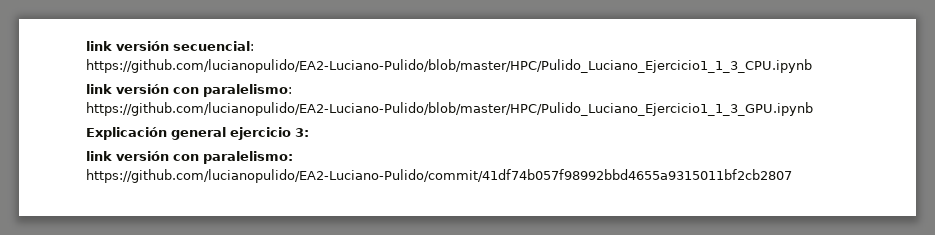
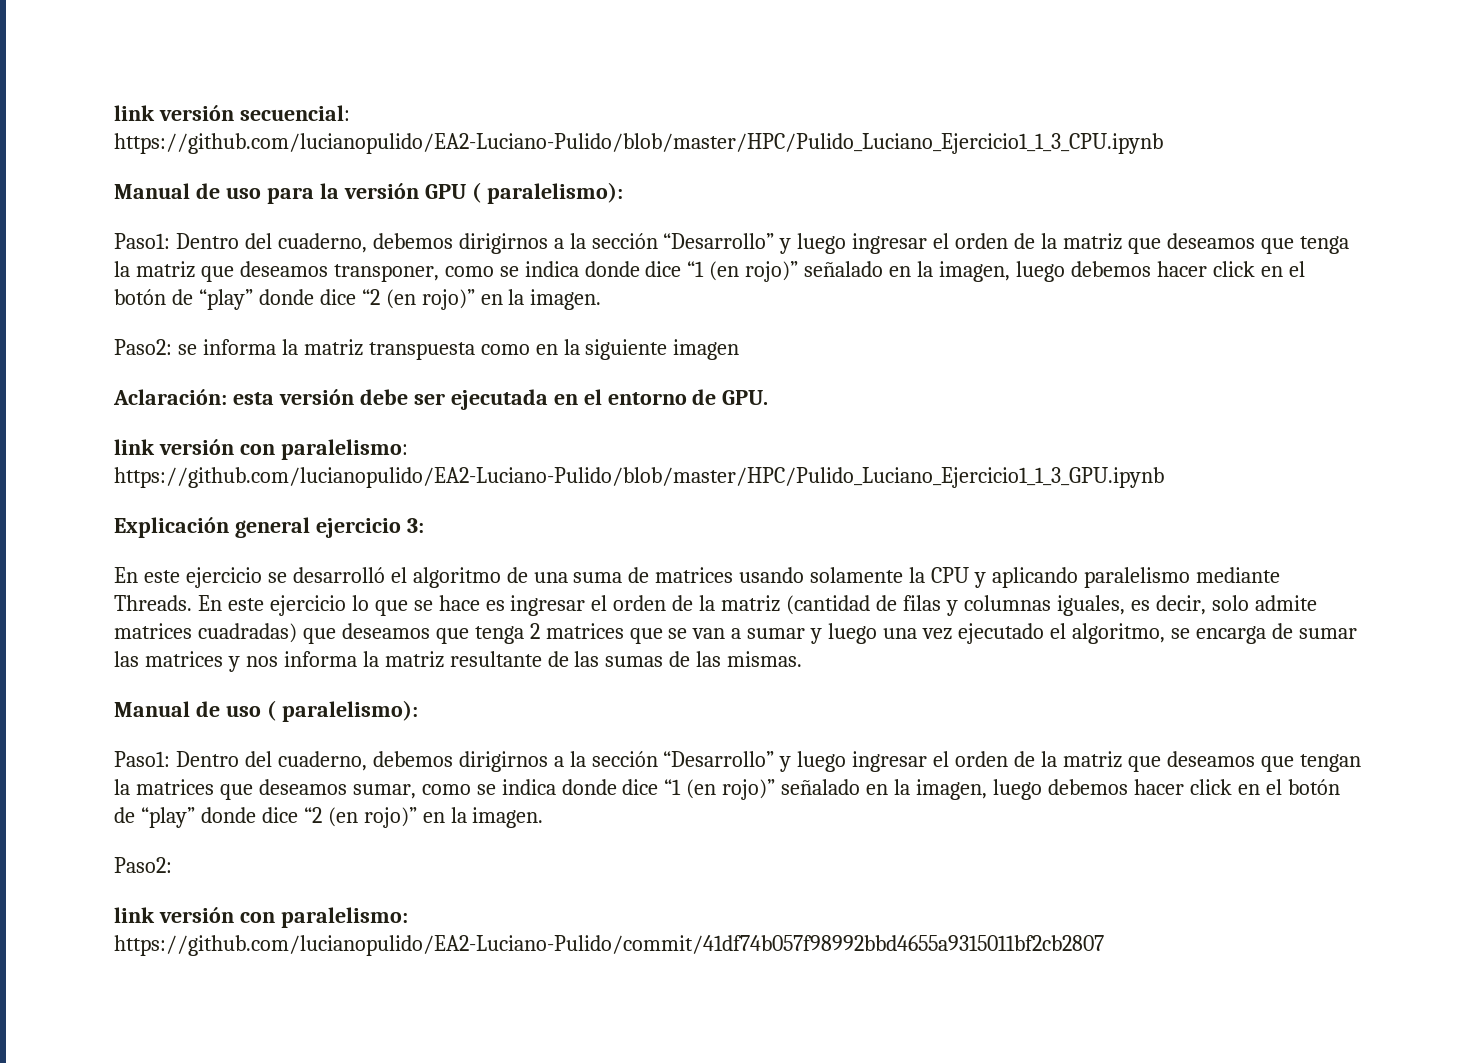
+ Manual de uso para la versión GPU ( paralelismo):
+ Paso1: Dentro del cuaderno, debemos dirigirnos a la sección “Desarrollo” y luego ingresar el orden de la matriz que deseamos que tenga la matriz que deseamos transponer, como se indica donde dice “1 (en rojo)” señalado en la imagen, luego debemos hacer click en el botón de “play” donde dice “2 (en rojo)” en la imagen.
+ Paso2: se informa la matriz transpuesta como en la siguiente imagen
+ Aclaración: esta versión debe ser ejecutada en el entorno de GPU.
+ En este ejercicio se desarrolló el algoritmo de una suma de matrices usando solamente la CPU y aplicando paralelismo mediante Threads. En este ejercicio lo que se hace es ingresar el orden de la matriz (cantidad de filas y columnas iguales, es decir, solo admite matrices cuadradas) que deseamos que tenga 2 matrices que se van a sumar y luego una vez ejecutado el algoritmo, se encarga de sumar las matrices y nos informa la matriz resultante de las sumas de las mismas.
+ Manual de uso ( paralelismo):
+ Paso1: Dentro del cuaderno, debemos dirigirnos a la sección “Desarrollo” y luego ingresar el orden de la matriz que deseamos que tengan la matrices que deseamos sumar, como se indica donde dice “1 (en rojo)” señalado en la imagen, luego debemos hacer click en el botón de “play” donde dice “2 (en rojo)” en la imagen.
+ Paso2:

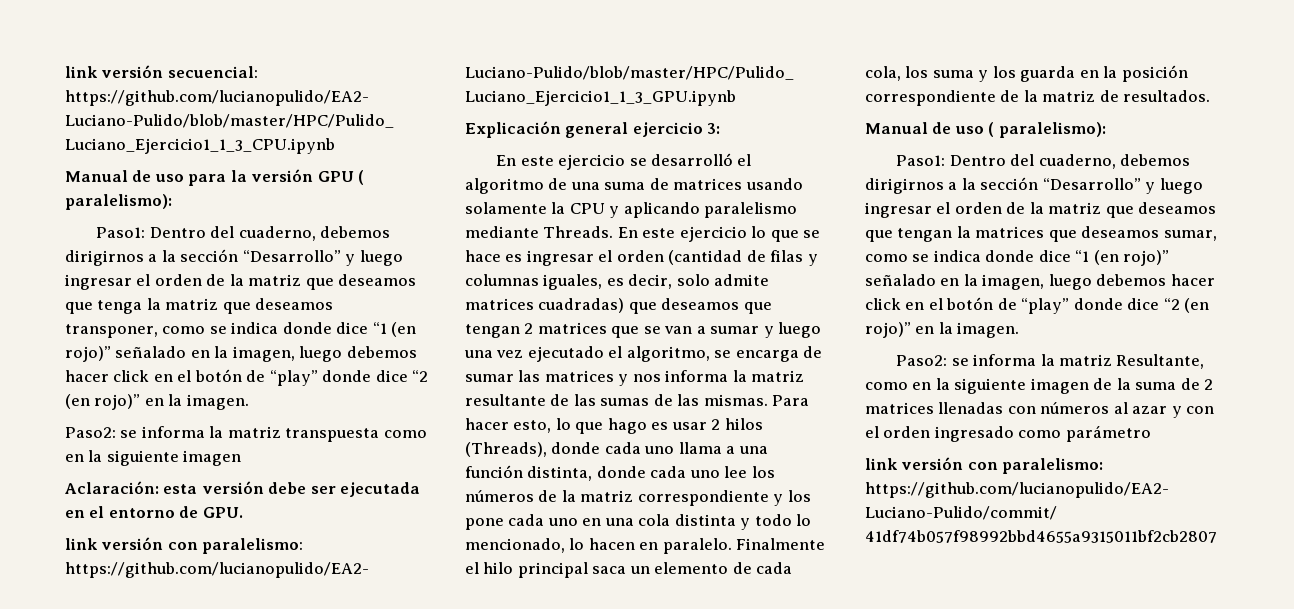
- En este ejercicio lo que se hace es ingresar el orden de la matriz (cantidad de filas y columnas iguales, es decir, solo admite matrices cuadradas) que deseamos que tenga 2 matrices que se van a sumar y luego una vez ejecutado el algoritmo, se encarga de sumar las matrices y nos informa la matriz resultante de las sumas de las mismas.
+ En este ejercicio lo que se hace es ingresar el orden (cantidad de filas y columnas iguales, es decir, solo admite matrices cuadradas) que deseamos que tengan 2 matrices que se van a sumar y luego una vez ejecutado el algoritmo, se encarga de sumar las matrices y nos informa la matriz resultante de las sumas de las mismas. Para hacer esto, lo que hago es usar 2 hilos (Threads), donde cada uno llama a una función distinta, donde cada uno lee los números de la matriz correspondiente y los pone cada uno en una cola distinta y todo lo mencionado, lo hacen en paralelo. Finalmente el hilo principal saca un elemento de cada cola, los suma y los guarda en la posición correspondiente de la matriz de resultados.
  Paso1: Dentro del cuaderno, debemos dirigirnos a la sección “Desarrollo” y luego ingresar el orden de la matriz que deseamos que tengan la matrices que deseamos sumar, como se indica donde dice “1 (en rojo)” señalado en la imagen, luego debemos hacer click en el botón de “play” donde dice “2 (en rojo)” en la imagen.
- Paso2:
+ Paso2: se informa la matriz Resultante, como en la siguiente imagen de la suma de 2 matrices llenadas con números al azar y con el orden ingresado como parámetro

